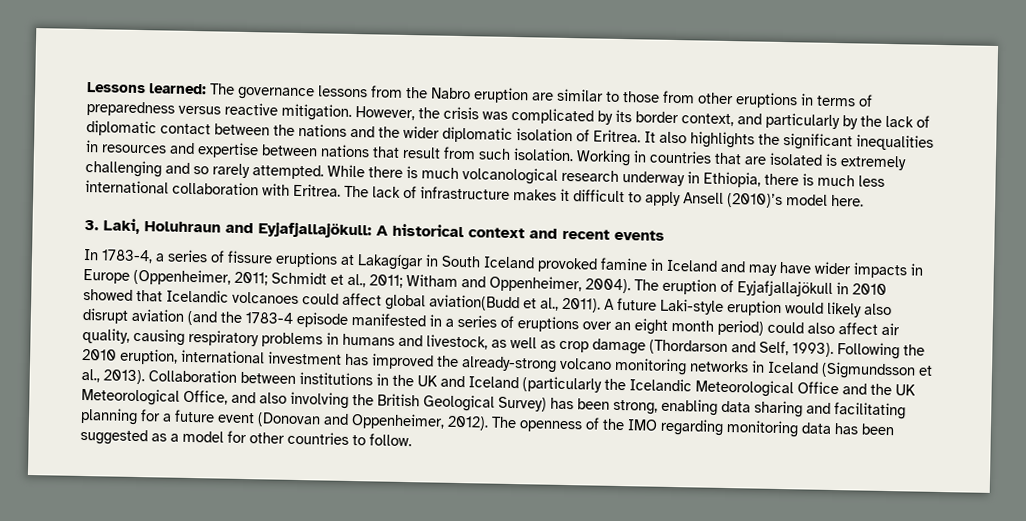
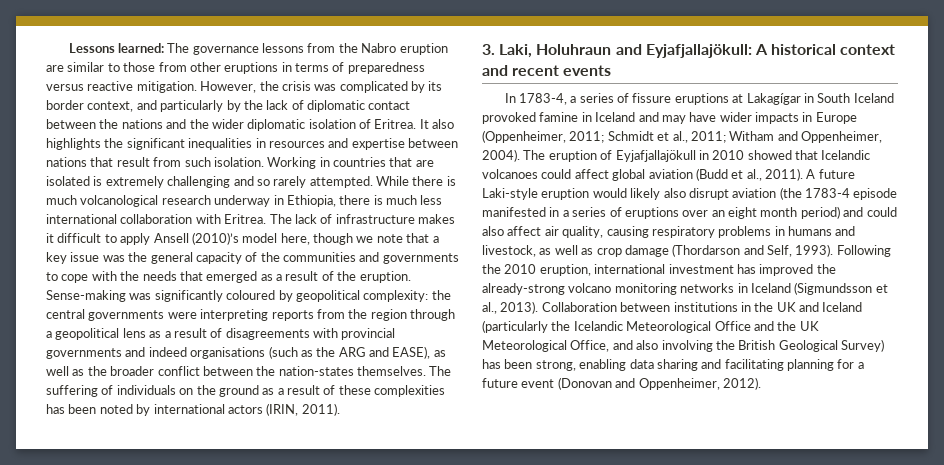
- The lack of infrastructure makes it difficult to apply Ansell (2010)’s model here.
+ The lack of infrastructure makes it difficult to apply Ansell (2010)’s model here, though we note that a key issue was the general capacity of the communities and governments to cope with the needs that emerged as a result of the eruption. Sense-making was significantly coloured by geopolitical complexity: the central governments were interpreting reports from the region through a geopolitical lens as a result of disagreements with provincial governments and indeed organisations (such as the ARG and EASE), as well as the broader conflict between the nation-states themselves. The suffering of individuals on the ground as a result of these complexities has been noted by international actors (IRIN, 2011).
- The eruption of Eyjafjallajökull in 2010 showed that Icelandic volcanoes could affect global aviation(Budd et al., 2011).
+ The eruption of Eyjafjallajökull in 2010 showed that Icelandic volcanoes could affect global aviation (Budd et al., 2011).
- A future Laki-style eruption would likely also disrupt aviation (and the 1783-4 episode manifested in a series of eruptions over an eight month period) could also affect air quality, causing respiratory problems in humans and livestock, as well as crop damage (Thordarson and Self, 1993).
+ A future Laki-style eruption would likely also disrupt aviation (the 1783-4 episode manifested in a series of eruptions over an eight month period) and could also affect air quality, causing respiratory problems in humans and livestock, as well as crop damage (Thordarson and Self, 1993).
- The openness of the IMO regarding monitoring data has been suggested as a model for other countries to follow.

